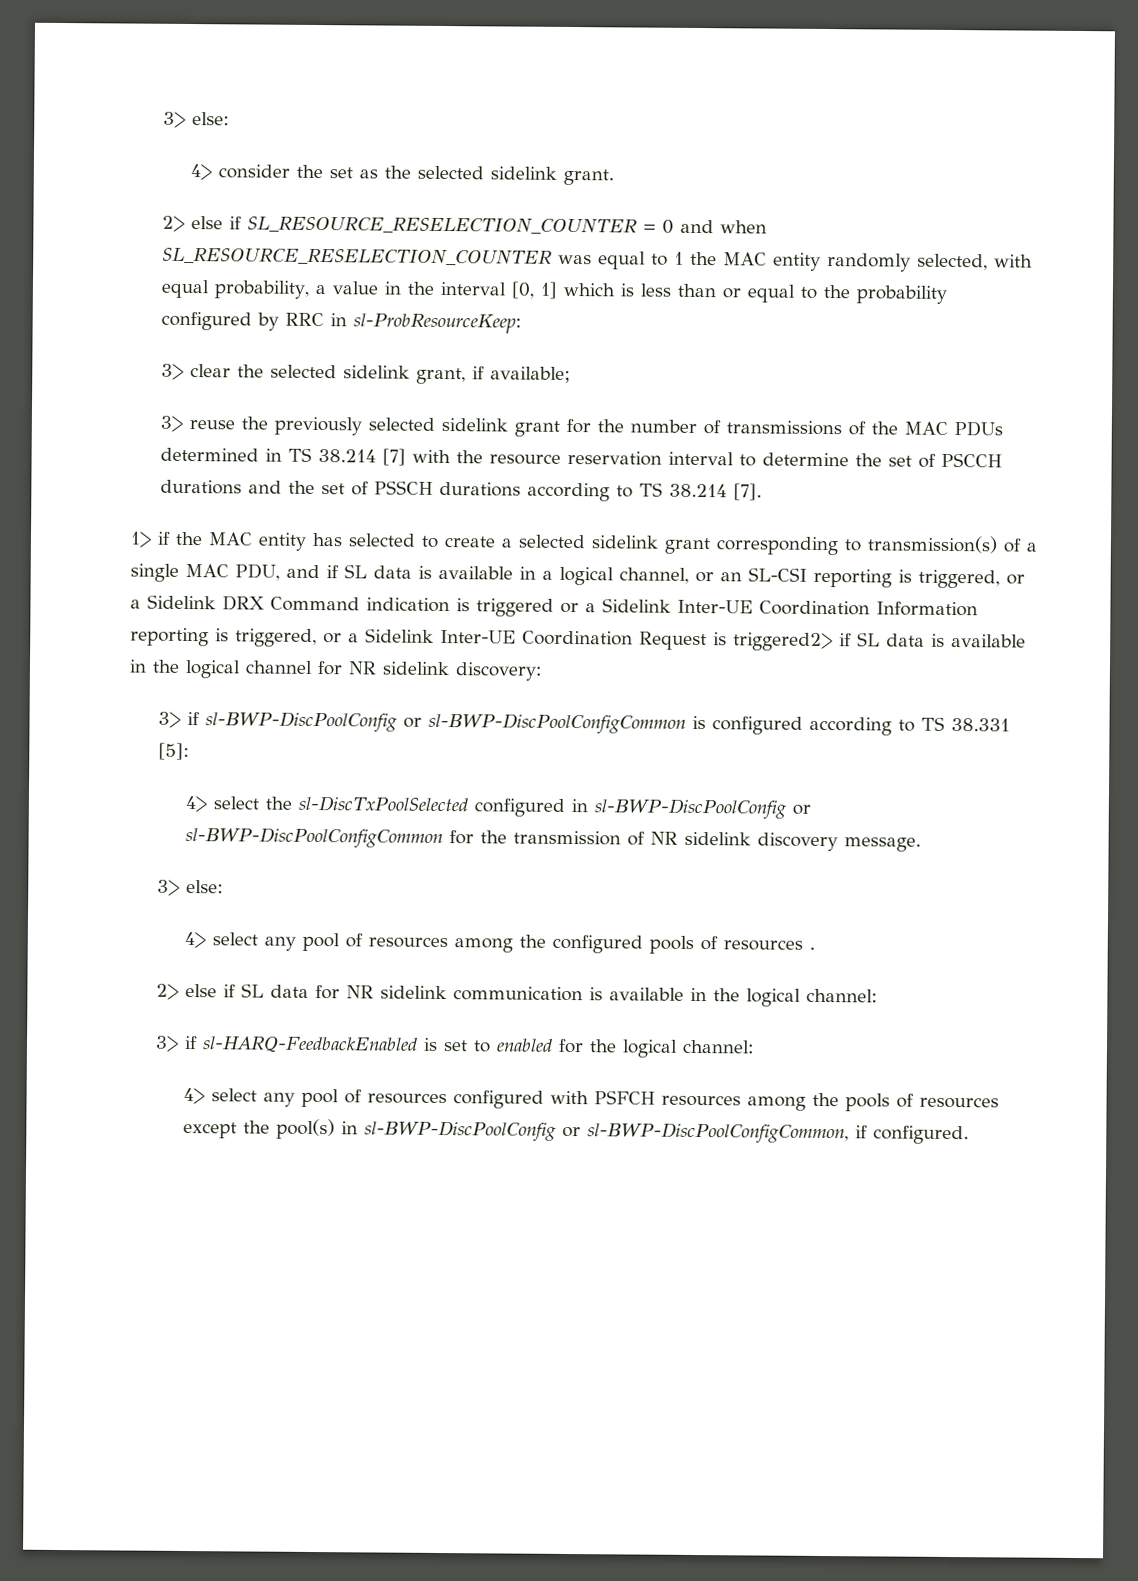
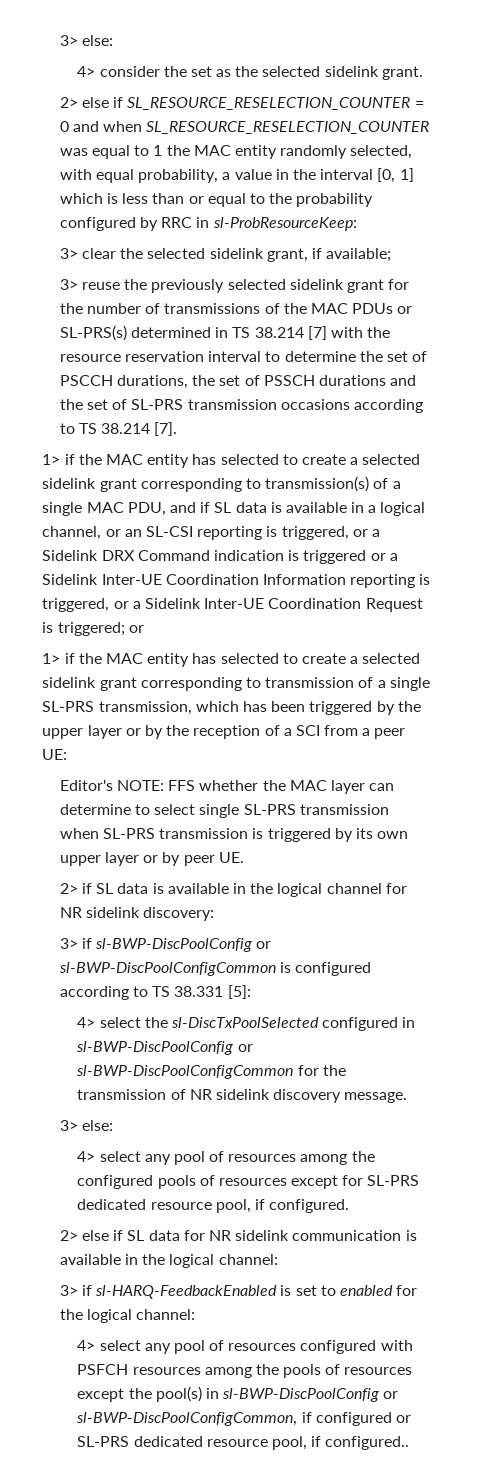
- 3> reuse the previously selected sidelink grant for the number of transmissions of the MAC PDUs determined in TS 38.214 [7] with the resource reservation interval to determine the set of PSCCH durations and the set of PSSCH durations according to TS 38.214 [7].
+ 3> reuse the previously selected sidelink grant for the number of transmissions of the MAC PDUs or SL-PRS(s) determined in TS 38.214 [7] with the resource reservation interval to determine the set of PSCCH durations, the set of PSSCH durations and the set of SL-PRS transmission occasions according to TS 38.214 [7].
- 1> if the MAC entity has selected to create a selected sidelink grant corresponding to transmission(s) of a single MAC PDU, and if SL data is available in a logical channel, or an SL-CSI reporting is triggered, or a Sidelink DRX Command indication is triggered or a Sidelink Inter-UE Coordination Information reporting is triggered, or a Sidelink Inter-UE Coordination Request is triggered2> if SL data is available in the logical channel for NR sidelink discovery:
+ 1> if the MAC entity has selected to create a selected sidelink grant corresponding to transmission(s) of a single MAC PDU, and if SL data is available in a logical channel, or an SL-CSI reporting is triggered, or a Sidelink DRX Command indication is triggered or a Sidelink Inter-UE Coordination Information reporting is triggered, or a Sidelink Inter-UE Coordination Request is triggered; or
+ 1> if the MAC entity has selected to create a selected sidelink grant corresponding to transmission of a single SL-PRS transmission, which has been triggered by the upper layer or by the reception of a SCI from a peer UE:
+ Editor's NOTE: FFS whether the MAC layer can determine to select single SL-PRS transmission when SL-PRS transmission is triggered by its own upper layer or by peer UE.
+ 2> if SL data is available in the logical channel for NR sidelink discovery:
- 4> select any pool of resources among the configured pools of resources .
+ 4> select any pool of resources among the configured pools of resources except for SL-PRS dedicated resource pool, if configured.
- 4> select any pool of resources configured with PSFCH resources among the pools of resources except the pool(s) in sl-BWP-DiscPoolConfig or sl-BWP-DiscPoolConfigCommon, if configured.
+ 4> select any pool of resources configured with PSFCH resources among the pools of resources except the pool(s) in sl-BWP-DiscPoolConfig or sl-BWP-DiscPoolConfigCommon, if configured or SL-PRS dedicated resource pool, if configured..

